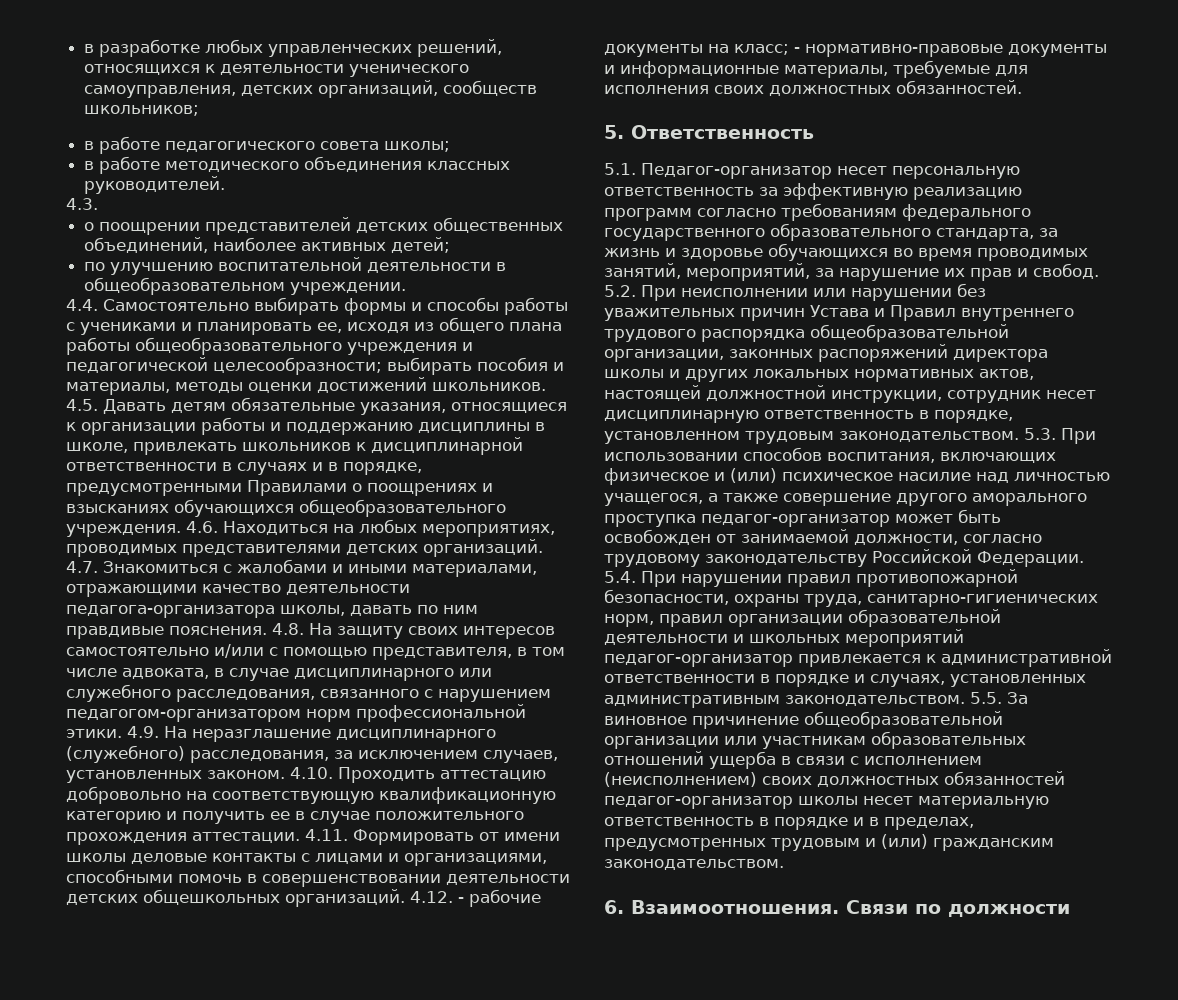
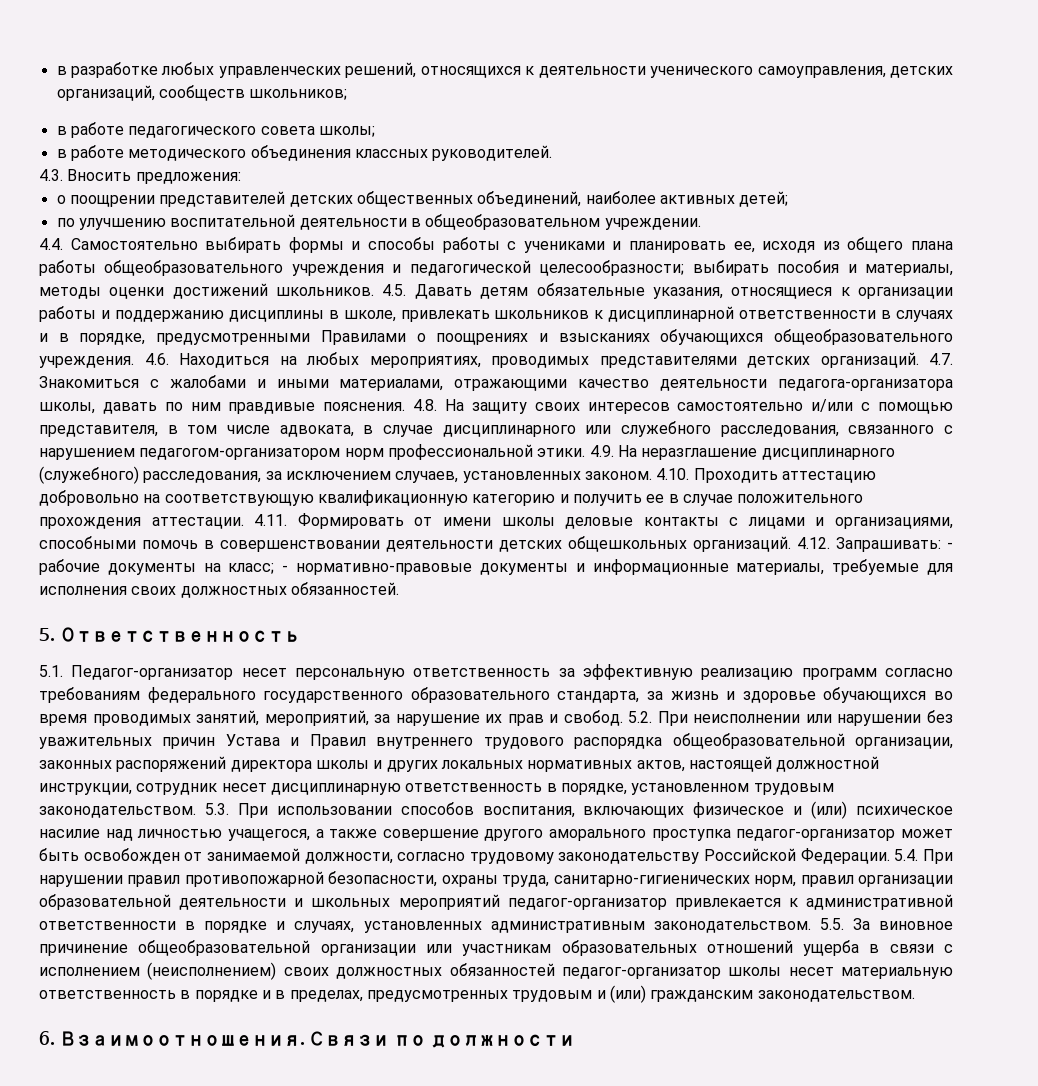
- 4.3.
+ 4.3. Вносить предложения:
- 4.12. - рабочие документы на класс; - нормативно-правовые документы и информационные материалы, требуемые для исполнения своих должностных обязанностей.
+ 4.12. Запрашивать: - рабочие документы на класс; - нормативно-правовые документы и информационные материалы, требуемые для исполнения своих должностных обязанностей.

